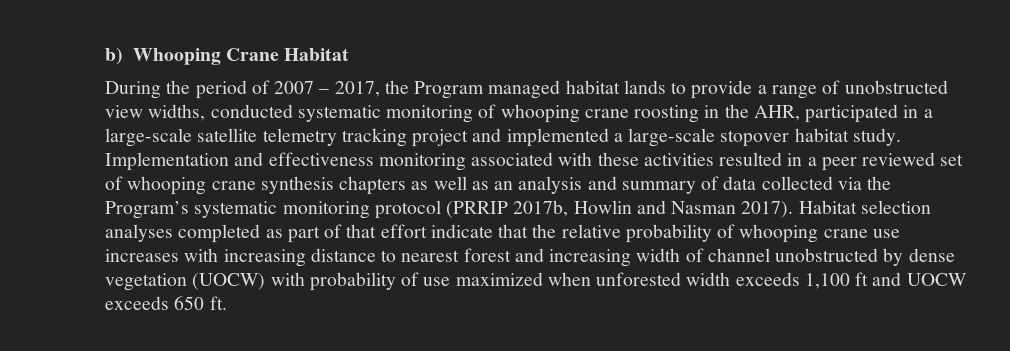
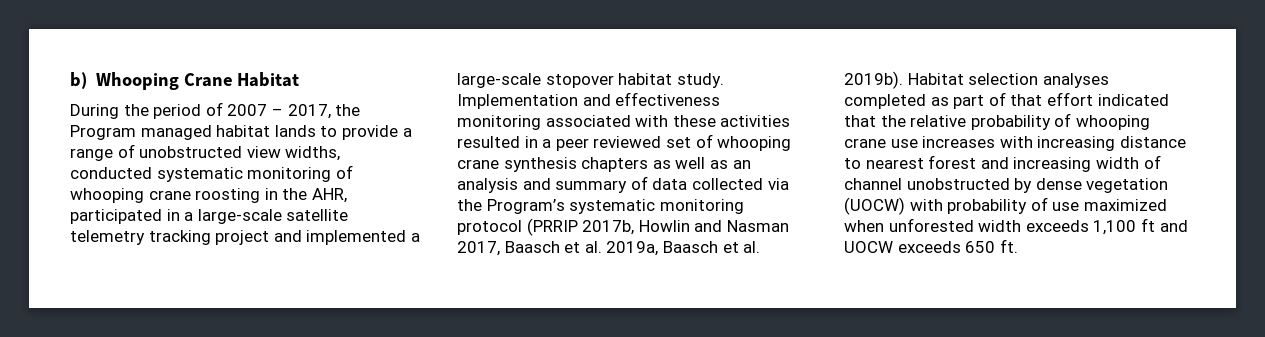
- Implementation and effectiveness monitoring associated with these activities resulted in a peer reviewed set of whooping crane synthesis chapters as well as an analysis and summary of data collected via the Program’s systematic monitoring protocol (PRRIP 2017b, Howlin and Nasman 2017).
+ Implementation and effectiveness monitoring associated with these activities resulted in a peer reviewed set of whooping crane synthesis chapters as well as an analysis and summary of data collected via the Program’s systematic monitoring protocol (PRRIP 2017b, Howlin and Nasman 2017, Baasch et al. 2019a, Baasch et al. 2019b).
- Habitat selection analyses completed as part of that effort indicate that the relative probability of whooping crane use increases with increasing distance to nearest forest and increasing width of channel unobstructed by dense vegetation (UOCW) with probability of use maximized when unforested width exceeds 1,100 ft and UOCW exceeds 650 ft.
+ Habitat selection analyses completed as part of that effort indicated that the relative probability of whooping crane use increases with increasing distance to nearest forest and increasing width of channel unobstructed by dense vegetation (UOCW) with probability of use maximized when unforested width exceeds 1,100 ft and UOCW exceeds 650 ft.

